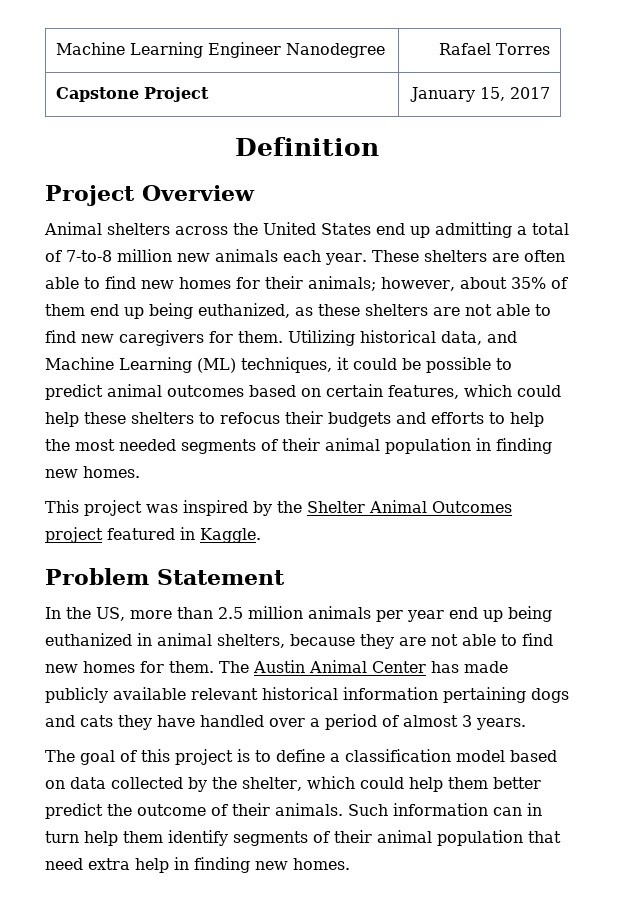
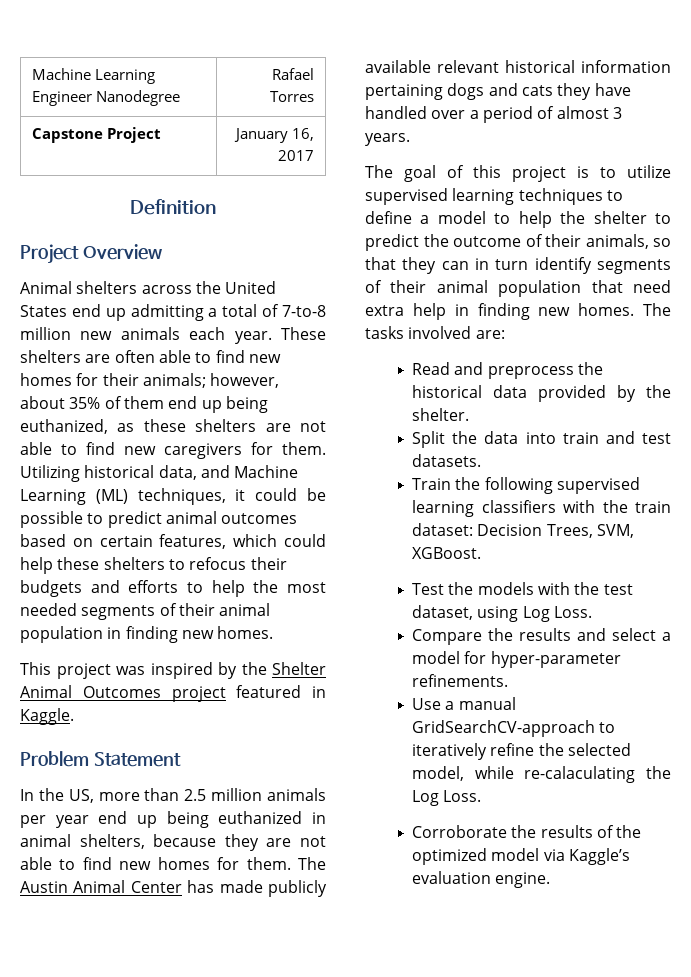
- Capstone Project | January 15, 2017
+ Capstone Project | January 16, 2017
- The goal of this project is to define a classification model based on data collected by the shelter, which could help them better predict the outcome of their animals. Such information can in turn help them identify segments of their animal population that need extra help in finding new homes.
+ The goal of this project is to utilize supervised learning techniques to define a model to help the shelter to predict the outcome of their animals, so that they can in turn identify segments of their animal population that need extra help in finding new homes.
+ The tasks involved are:
+ Read and preprocess the historical data provided by the shelter.
+ Split the data into train and test datasets.
+ Train the following supervised learning classifiers with the train dataset: Decision Trees, SVM, XGBoost.
+ Test the models with the test dataset, using Log Loss.
+ Compare the results and select a model for hyper-parameter refinements.
+ Use a manual GridSearchCV-approach to iteratively refine the selected model, while re-calaculating the Log Loss.
+ Corroborate the results of the optimized model via Kaggle’s evaluation engine.

